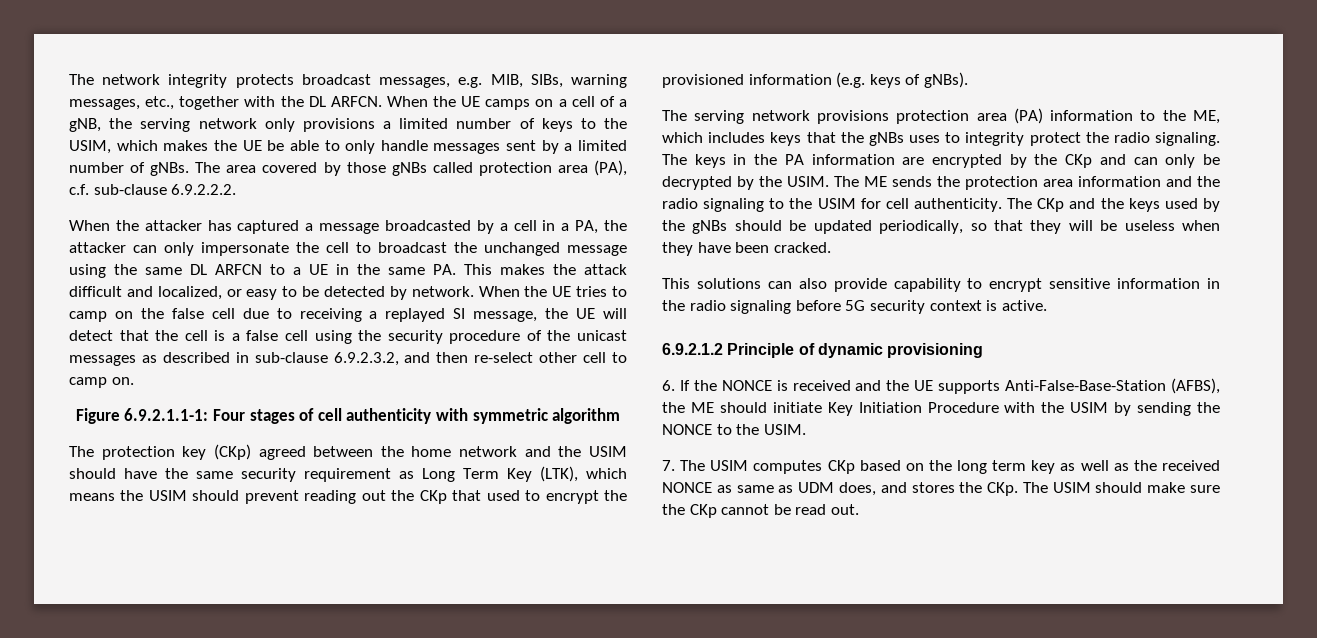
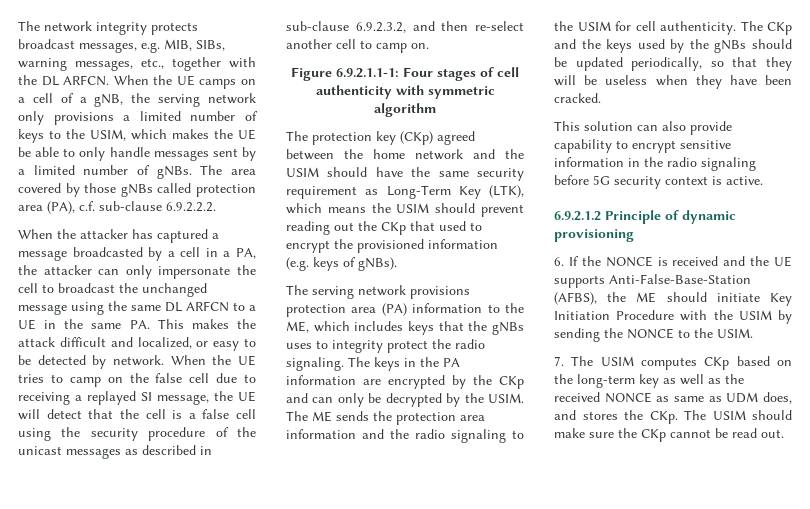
- When the UE tries to camp on the false cell due to receiving a replayed SI message, the UE will detect that the cell is a false cell using the security procedure of the unicast messages as described in sub-clause 6.9.2.3.2, and then re-select other cell to camp on.
+ When the UE tries to camp on the false cell due to receiving a replayed SI message, the UE will detect that the cell is a false cell using the security procedure of the unicast messages as described in sub-clause 6.9.2.3.2, and then re-select another cell to camp on.
- The protection key (CKp) agreed between the home network and the USIM should have the same security requirement as Long Term Key (LTK), which means the USIM should prevent reading out the CKp that used to encrypt the provisioned information (e.g. keys of gNBs).
+ The protection key (CKp) agreed between the home network and the USIM should have the same security requirement as Long-Term Key (LTK), which means the USIM should prevent reading out the CKp that used to encrypt the provisioned information (e.g. keys of gNBs).
- This solutions can also provide capability to encrypt sensitive information in the radio signaling before 5G security context is active.
+ This solution can also provide capability to encrypt sensitive information in the radio signaling before 5G security context is active.
- 7. The USIM computes CKp based on the long term key as well as the received NONCE as same as UDM does, and stores the CKp. The USIM should make sure the CKp cannot be read out.
+ 7. The USIM computes CKp based on the long-term key as well as the received NONCE as same as UDM does, and stores the CKp. The USIM should make sure the CKp cannot be read out.

